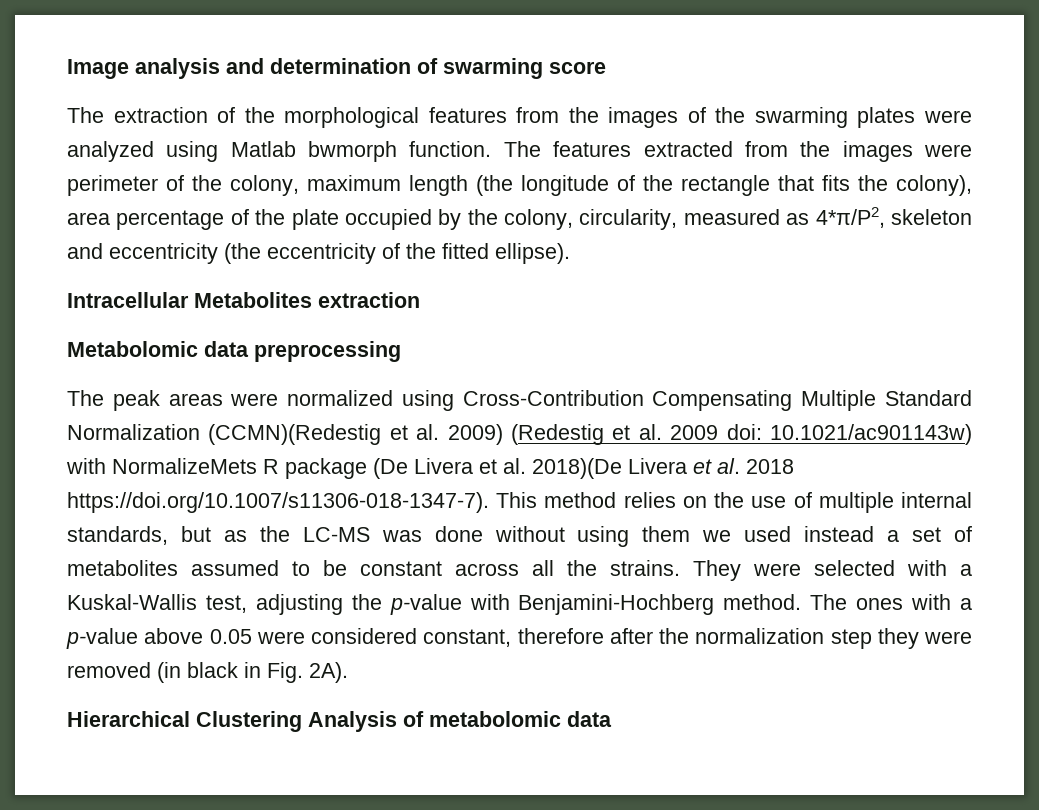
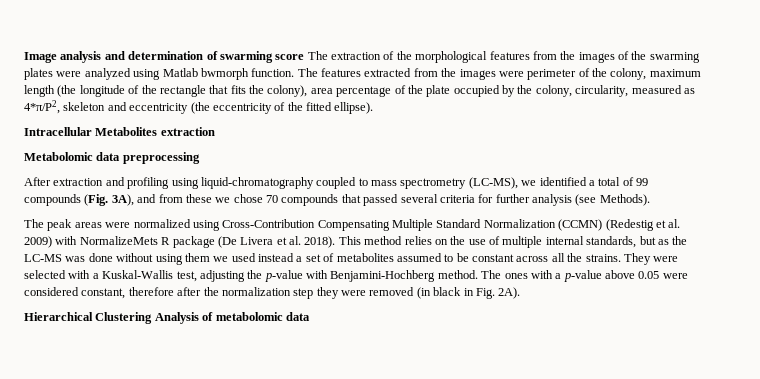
- Image analysis and determination of swarming score
- The extraction of the morphological features from the images of the swarming plates were analyzed using Matlab bwmorph function.
+ Image analysis and determination of swarming score The extraction of the morphological features from the images of the swarming plates were analyzed using Matlab bwmorph function.
+ After extraction and profiling using liquid-chromatography coupled to mass spectrometry (LC-MS), we identified a total of 99 compounds (Fig. 3A), and from these we chose 70 compounds that passed several criteria for further analysis (see Methods).
- The peak areas were normalized using Cross-Contribution Compensating Multiple Standard Normalization (CCMN)(Redestig et al. 2009) (Redestig et al. 2009 doi: 10.1021/ac901143w) with NormalizeMets R package (De Livera et al. 2018)(De Livera et al. 2018 https://doi.org/10.1007/s11306-018-1347-7). This method relies on the use of multiple internal standards, but as the LC-MS was done without using them we used instead a set of metabolites assumed to be constant across all the strains.
+ The peak areas were normalized using Cross-Contribution Compensating Multiple Standard Normalization (CCMN) (Redestig et al. 2009) with NormalizeMets R package (De Livera et al. 2018). This method relies on the use of multiple internal standards, but as the LC-MS was done without using them we used instead a set of metabolites assumed to be constant across all the strains.

